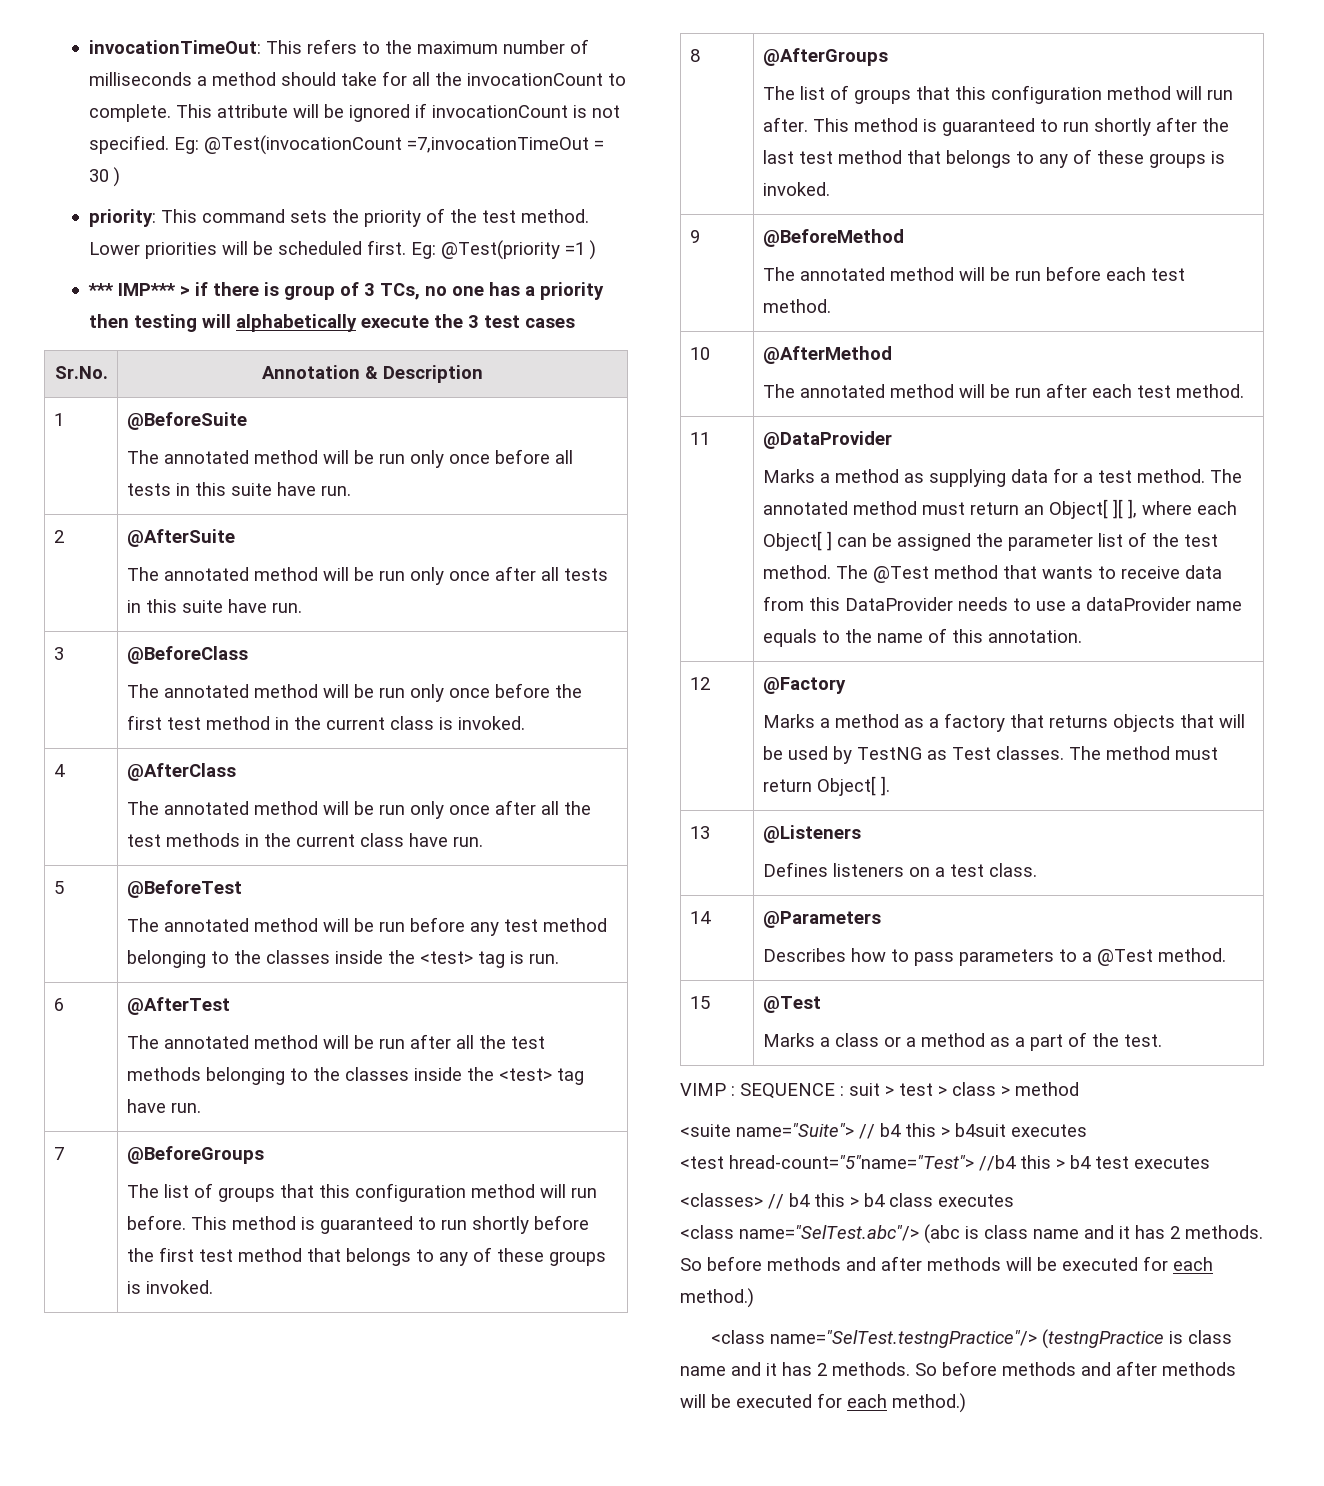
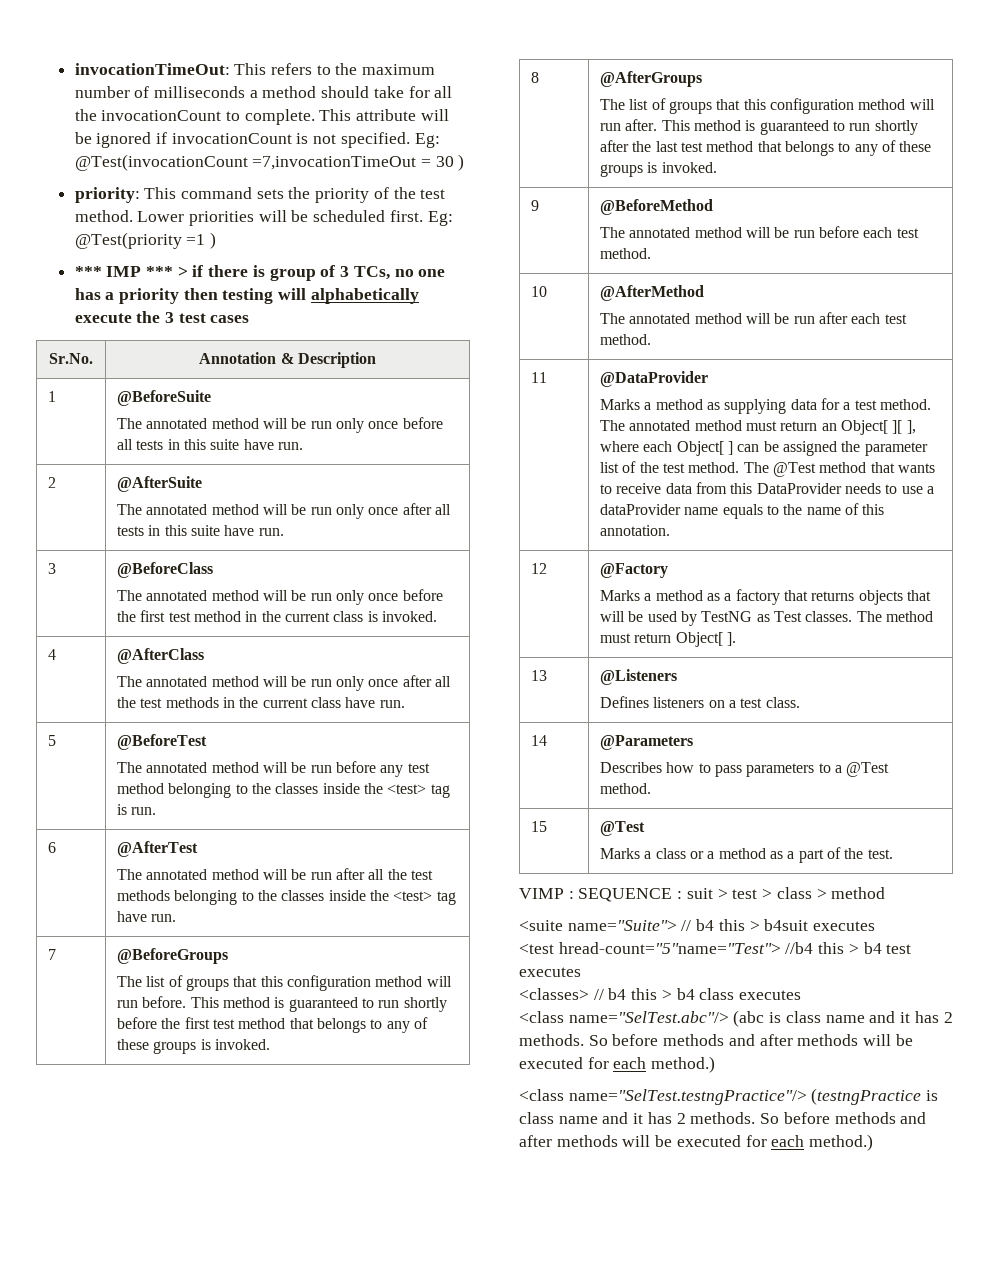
- *** IMP*** > if there is group of 3 TCs, no one has a priority then testing will alphabetically execute the 3 test cases
+ *** IMP *** > if there is group of 3 TCs, no one has a priority then testing will alphabetically execute the 3 test cases

